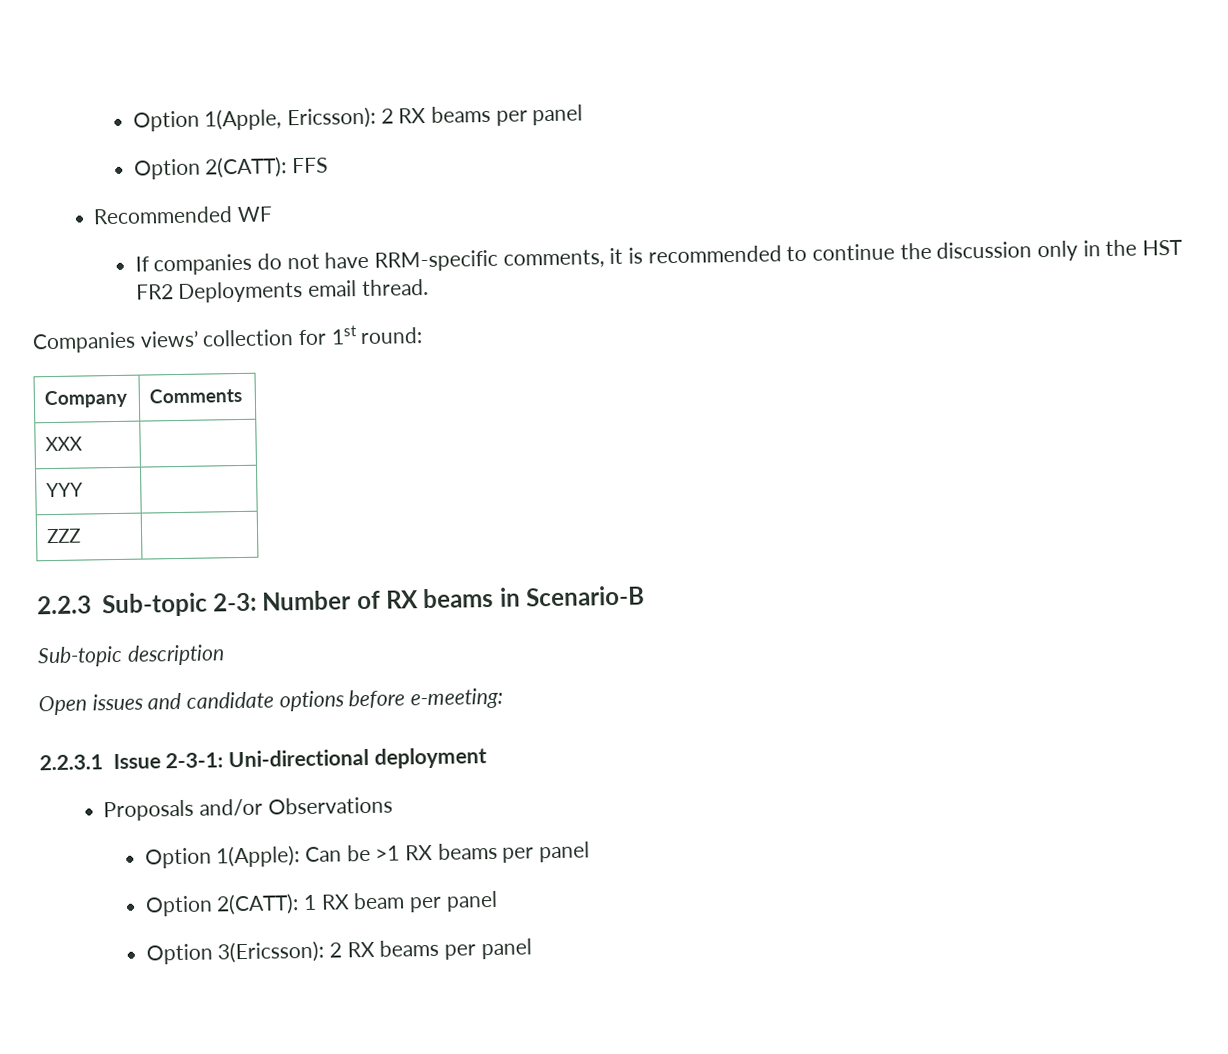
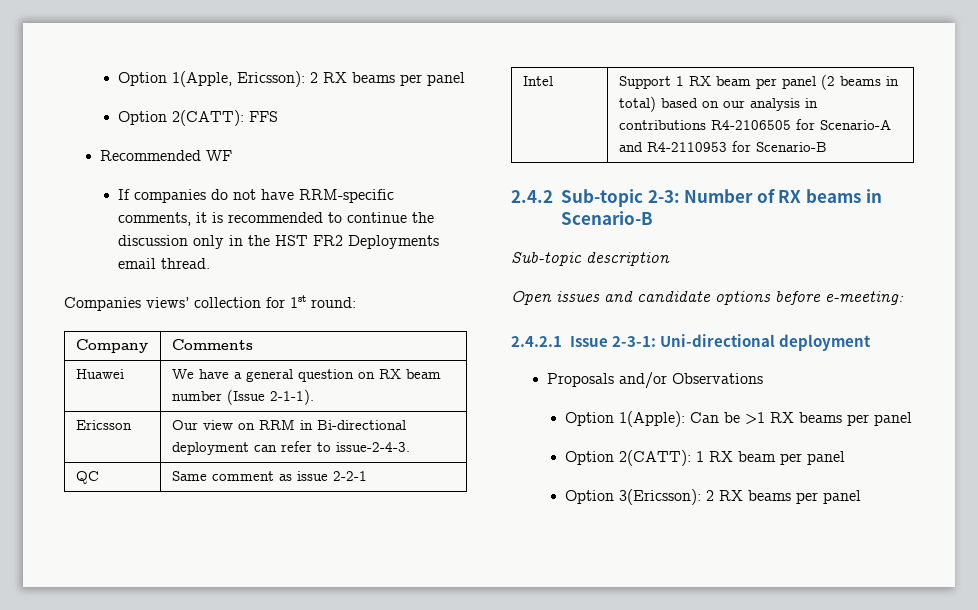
- XXX |
- YYY |
- ZZZ |
- 2.2.3 Sub-topic 2-3: Number of RX beams in Scenario-B
+ Huawei | We have a general question on RX beam number (Issue 2-1-1).
+ Ericsson | Our view on RRM in Bi-directional deployment can refer to issue-2-4-3.
+ QC | Same comment as issue 2-2-1
+ Intel | Support 1 RX beam per panel (2 beams in total) based on our analysis in contributions R4-2106505 for Scenario-A and R4-2110953 for Scenario-B
+ 2.4.2 Sub-topic 2-3: Number of RX beams in Scenario-B
- 2.2.3.1 Issue 2-3-1: Uni-directional deployment
+ 2.4.2.1 Issue 2-3-1: Uni-directional deployment

